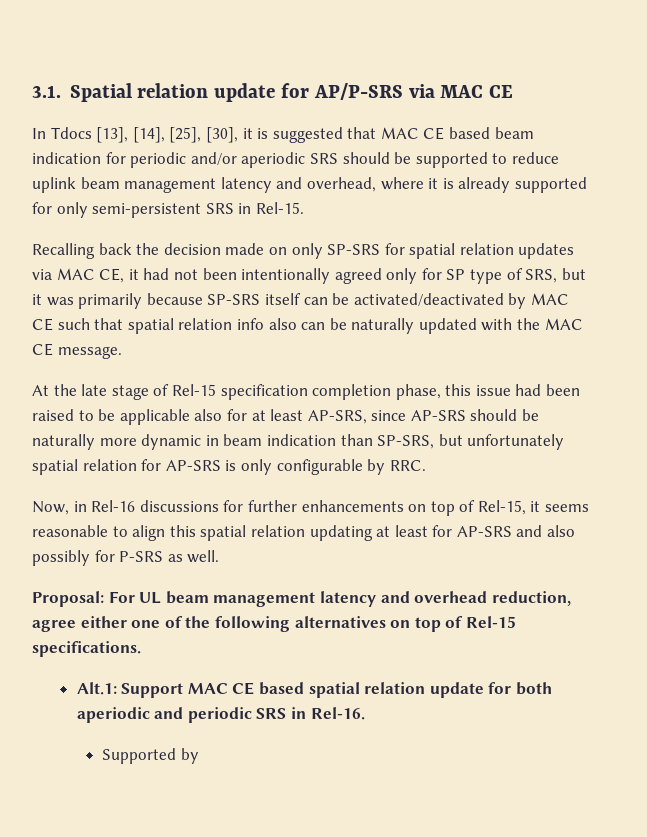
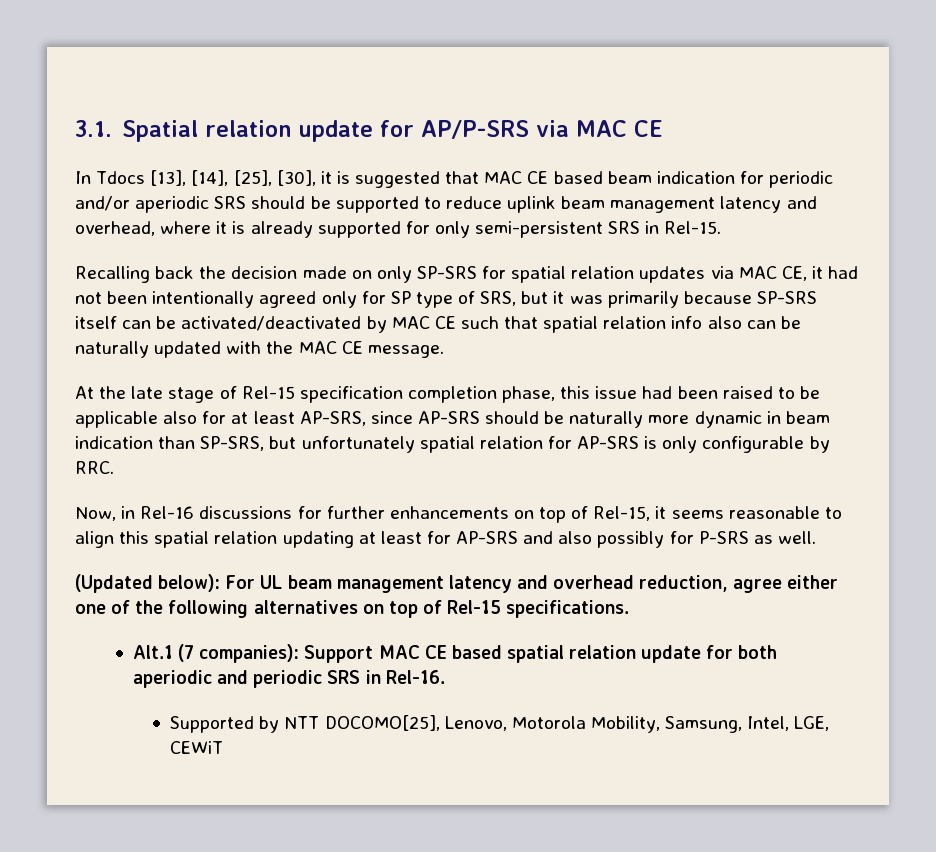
- Proposal: For UL beam management latency and overhead reduction, agree either one of the following alternatives on top of Rel-15 specifications.
+ (Updated below): For UL beam management latency and overhead reduction, agree either one of the following alternatives on top of Rel-15 specifications.
- Alt.1: Support MAC CE based spatial relation update for both aperiodic and periodic SRS in Rel-16.
+ Alt.1 (7 companies): Support MAC CE based spatial relation update for both aperiodic and periodic SRS in Rel-16.
- Supported by
+ Supported by NTT DOCOMO[25], Lenovo, Motorola Mobility, Samsung, Intel, LGE, CEWiT

